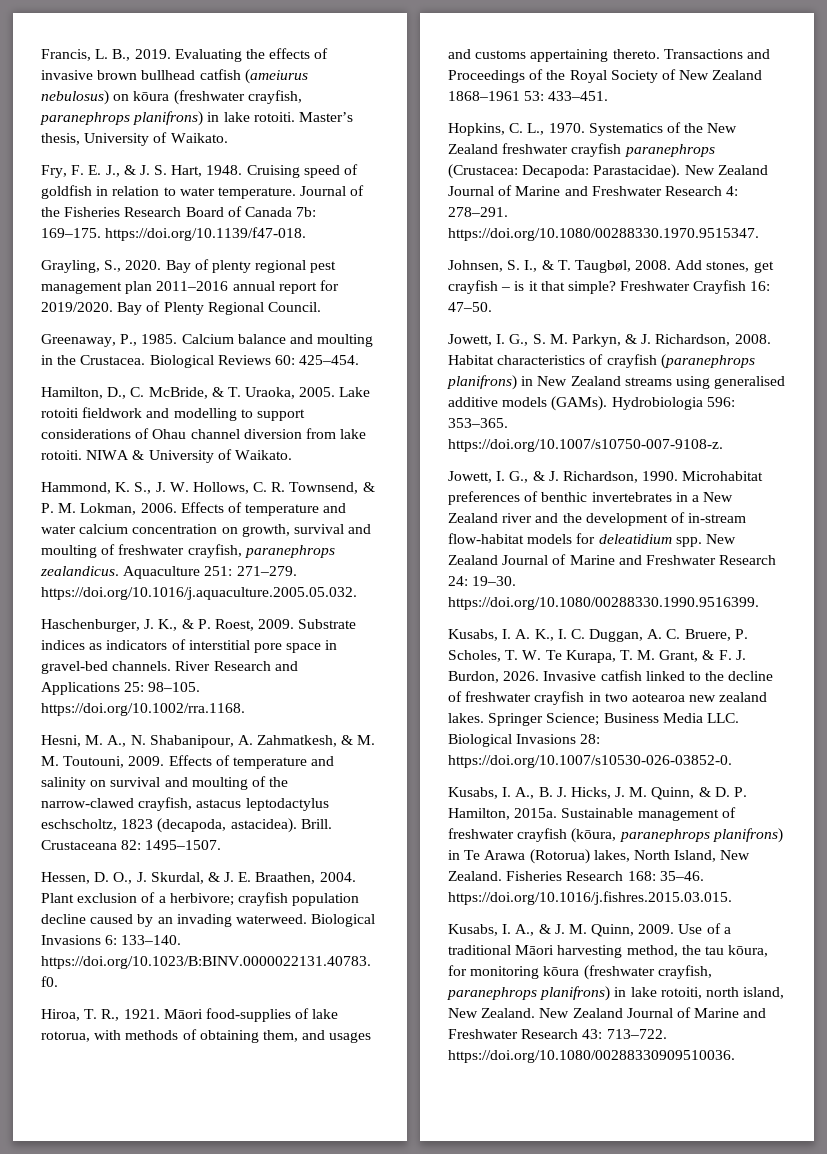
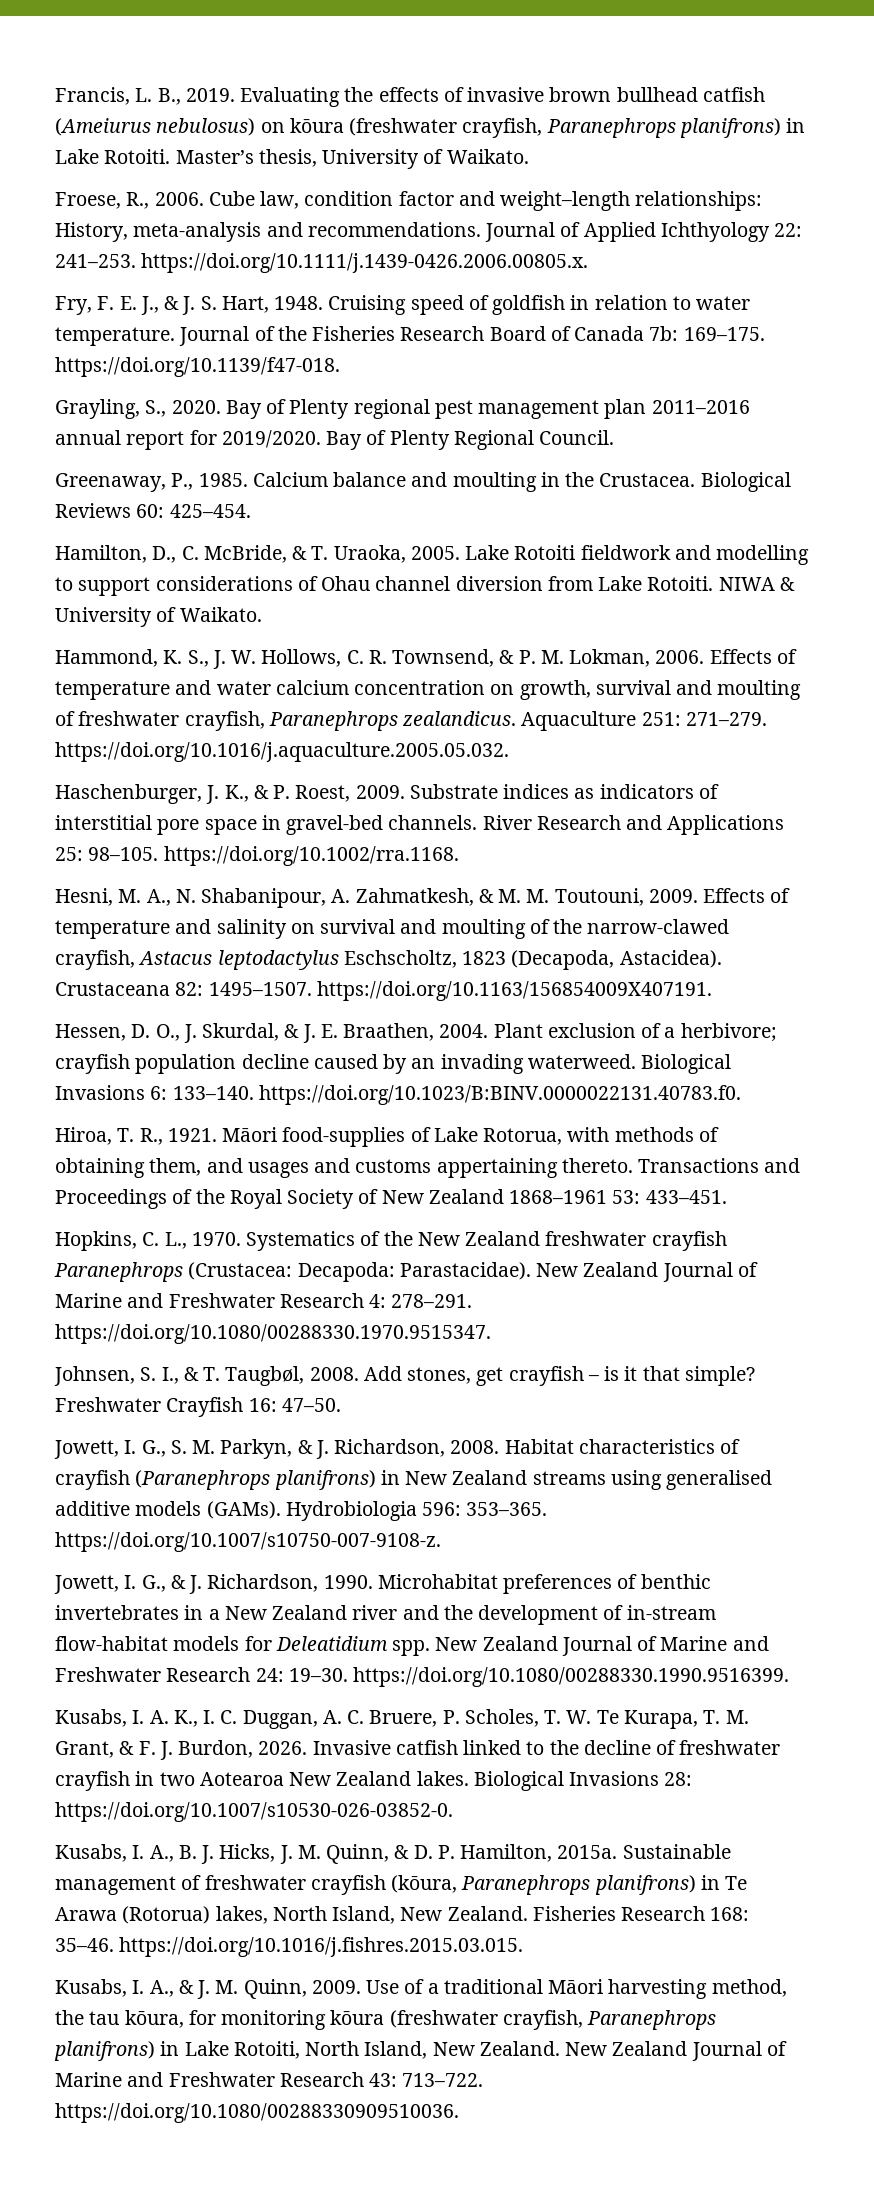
- Evaluating the effects of invasive brown bullhead catfish (ameiurus nebulosus) on kōura (freshwater crayfish, paranephrops planifrons) in lake rotoiti.
+ Evaluating the effects of invasive brown bullhead catfish (Ameiurus nebulosus) on kōura (freshwater crayfish, Paranephrops planifrons) in Lake Rotoiti.
+ Froese, R., 2006. Cube law, condition factor and weight–length relationships: History, meta-analysis and recommendations. Journal of Applied Ichthyology 22: 241–253. https://doi.org/10.1111/j.1439-0426.2006.00805.x.
- Bay of plenty regional pest management plan 2011–2016 annual report for 2019/2020.
+ Bay of Plenty regional pest management plan 2011–2016 annual report for 2019/2020.
- Lake rotoiti fieldwork and modelling to support considerations of Ohau channel diversion from lake rotoiti.
+ Lake Rotoiti fieldwork and modelling to support considerations of Ohau channel diversion from Lake Rotoiti.
- Effects of temperature and water calcium concentration on growth, survival and moulting of freshwater crayfish, paranephrops zealandicus.
+ Effects of temperature and water calcium concentration on growth, survival and moulting of freshwater crayfish, Paranephrops zealandicus.
- Effects of temperature and salinity on survival and moulting of the narrow-clawed crayfish, astacus leptodactylus eschscholtz, 1823 (decapoda, astacidea). Brill.
+ Effects of temperature and salinity on survival and moulting of the narrow-clawed crayfish, Astacus leptodactylus Eschscholtz, 1823 (Decapoda, Astacidea).
- Crustaceana 82: 1495–1507.
+ Crustaceana 82: 1495–1507. https://doi.org/10.1163/156854009X407191.
- Māori food-supplies of lake rotorua, with methods of obtaining them, and usages and customs appertaining thereto.
+ Māori food-supplies of Lake Rotorua, with methods of obtaining them, and usages and customs appertaining thereto.
- Systematics of the New Zealand freshwater crayfish paranephrops (Crustacea: Decapoda: Parastacidae).
+ Systematics of the New Zealand freshwater crayfish Paranephrops (Crustacea: Decapoda: Parastacidae).
- Habitat characteristics of crayfish (paranephrops planifrons) in New Zealand streams using generalised additive models (GAMs).
+ Habitat characteristics of crayfish (Paranephrops planifrons) in New Zealand streams using generalised additive models (GAMs).
- Microhabitat preferences of benthic invertebrates in a New Zealand river and the development of in-stream flow-habitat models for deleatidium spp.
+ Microhabitat preferences of benthic invertebrates in a New Zealand river and the development of in-stream flow-habitat models for Deleatidium spp.
- Invasive catfish linked to the decline of freshwater crayfish in two aotearoa new zealand lakes. Springer Science; Business Media LLC. Biological Invasions 28: https://doi.org/10.1007/s10530-026-03852-0.
+ Invasive catfish linked to the decline of freshwater crayfish in two Aotearoa New Zealand lakes. Biological Invasions 28: https://doi.org/10.1007/s10530-026-03852-0.
- Sustainable management of freshwater crayfish (kōura, paranephrops planifrons) in Te Arawa (Rotorua) lakes, North Island, New Zealand.
+ Sustainable management of freshwater crayfish (kōura, Paranephrops planifrons) in Te Arawa (Rotorua) lakes, North Island, New Zealand.
- Use of a traditional Māori harvesting method, the tau kōura, for monitoring kōura (freshwater crayfish, paranephrops planifrons) in lake rotoiti, north island, New Zealand.
+ Use of a traditional Māori harvesting method, the tau kōura, for monitoring kōura (freshwater crayfish, Paranephrops planifrons) in Lake Rotoiti, North Island, New Zealand.

